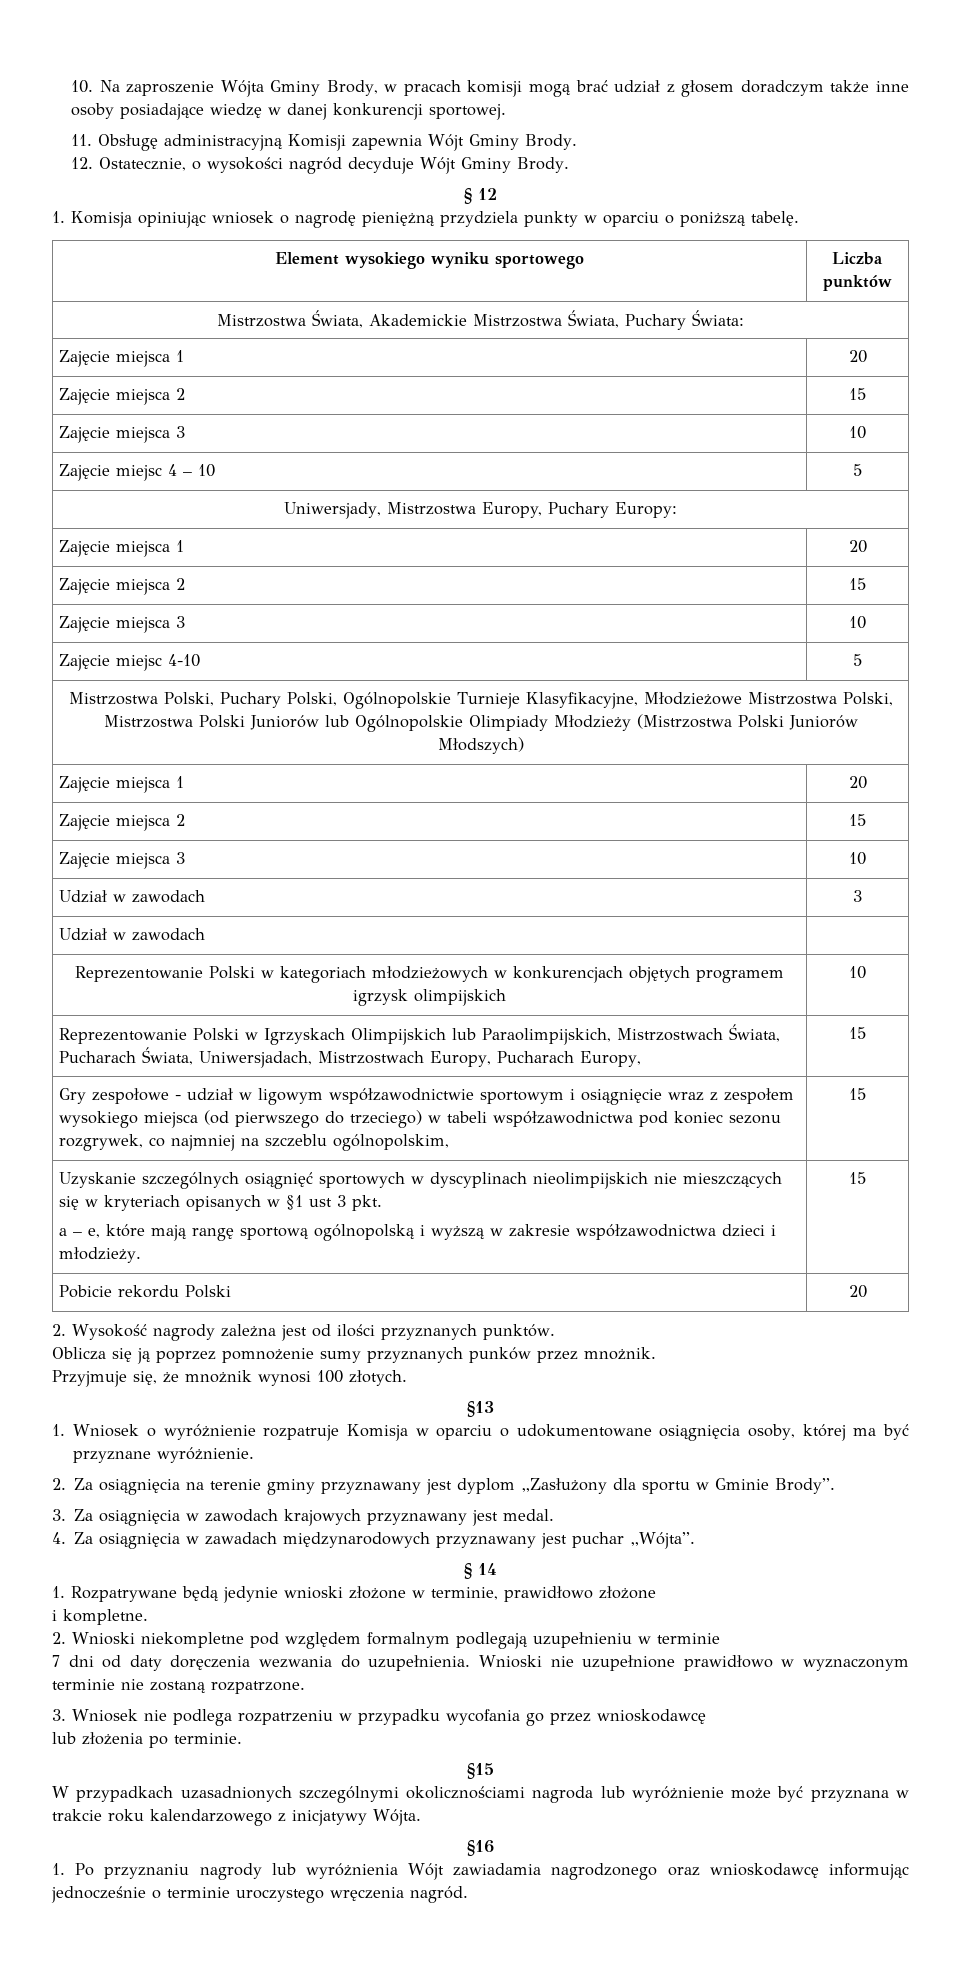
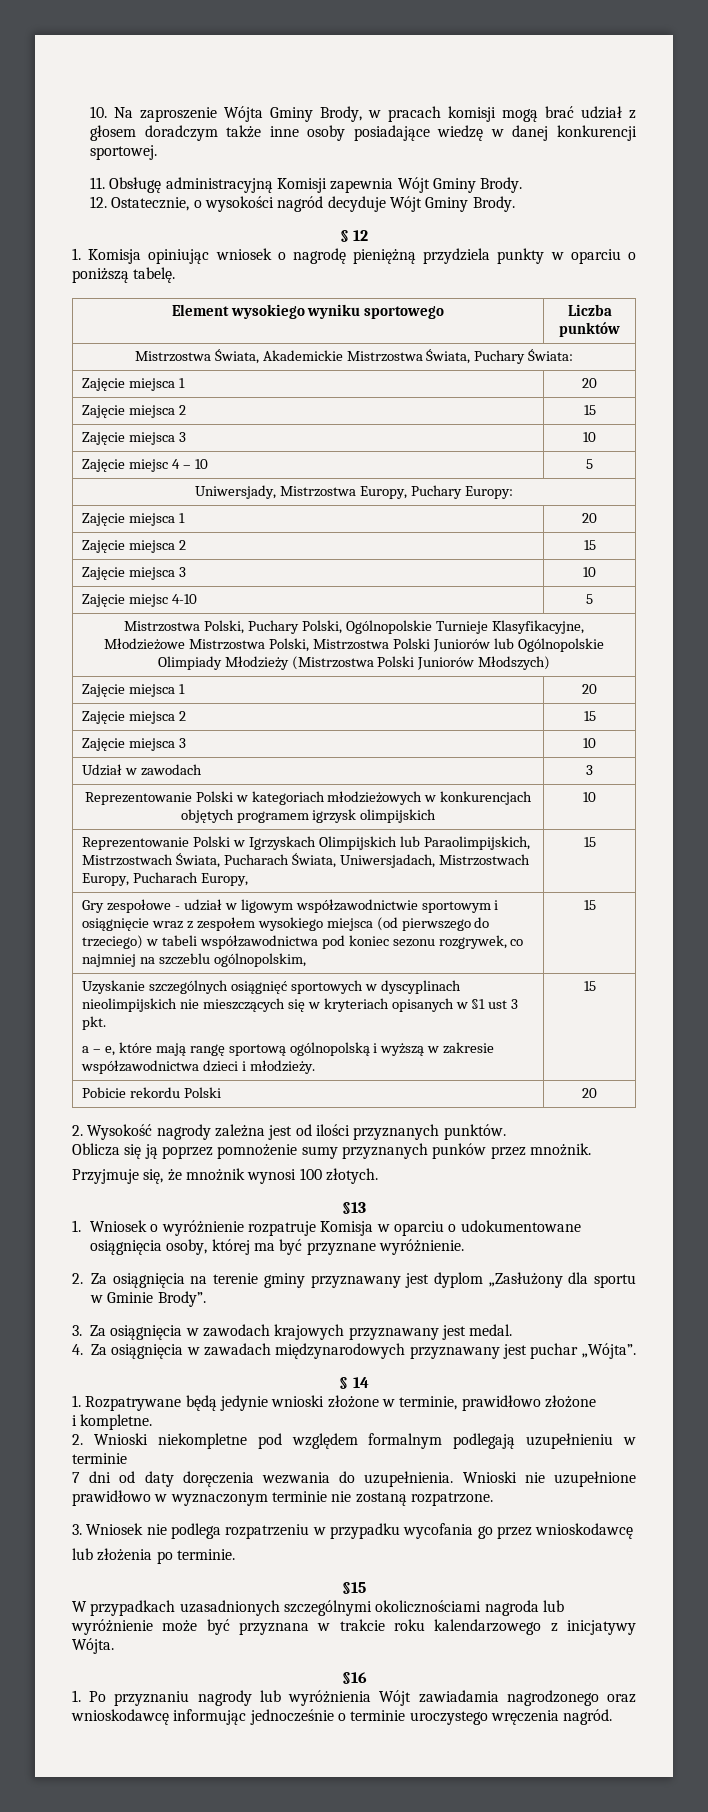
  Udział w zawodach | 3
- Udział w zawodach |

